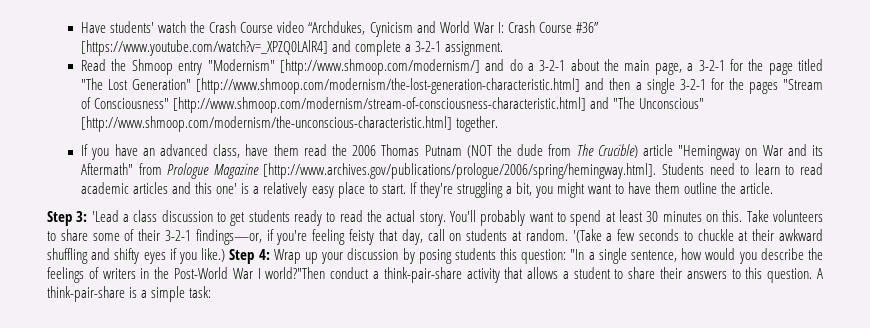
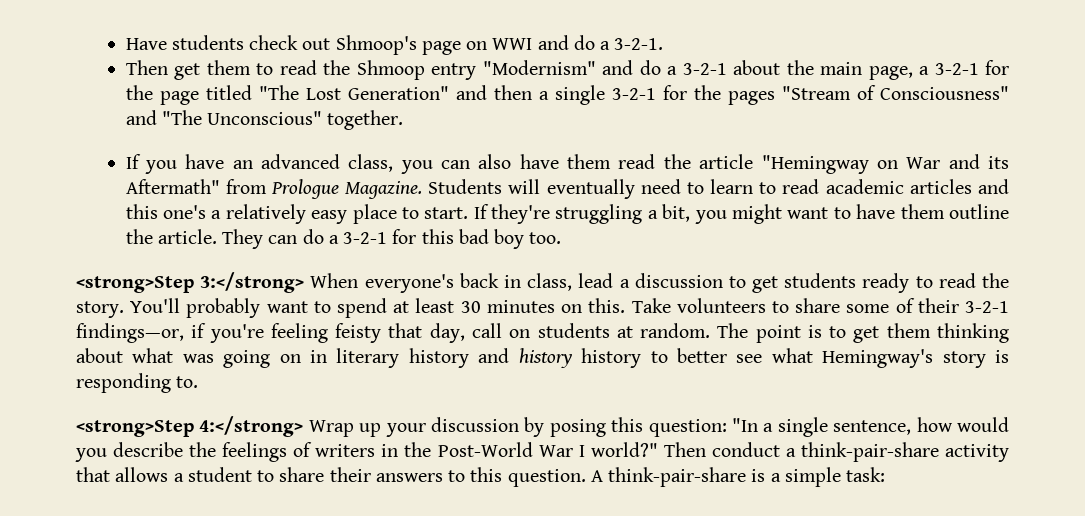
- Have students' watch the Crash Course video “Archdukes, Cynicism and World War I: Crash Course #36” [https://www.youtube.com/watch?v=_XPZQ0LAlR4] and complete a 3-2-1 assignment.
- Read the Shmoop entry "Modernism" [http://www.shmoop.com/modernism/] and do a 3-2-1 about the main page, a 3-2-1 for the page titled "The Lost Generation" [http://www.shmoop.com/modernism/the-lost-generation-characteristic.html] and then a single 3-2-1 for the pages "Stream of Consciousness" [http://www.shmoop.com/modernism/stream-of-consciousness-characteristic.html] and "The Unconscious" [http://www.shmoop.com/modernism/the-unconscious-characteristic.html] together.
+ Have students check out Shmoop's page on WWI and do a 3-2-1.
+ Then get them to read the Shmoop entry "Modernism" and do a 3-2-1 about the main page, a 3-2-1 for the page titled "The Lost Generation" and then a single 3-2-1 for the pages "Stream of Consciousness" and "The Unconscious" together.
- If you have an advanced class, have them read the 2006 Thomas Putnam (NOT the dude from The Crucible) article "Hemingway on War and its Aftermath" from Prologue Magazine [http://www.archives.gov/publications/prologue/2006/spring/hemingway.html]. Students need to learn to read academic articles and this one' is a relatively easy place to start.
+ If you have an advanced class, you can also have them read the article "Hemingway on War and its Aftermath" from Prologue Magazine. Students will eventually need to learn to read academic articles and this one's a relatively easy place to start.
- If they're struggling a bit, you might want to have them outline the article.
- Step 3: 'Lead a class discussion to get students ready to read the actual story.
+ If they're struggling a bit, you might want to have them outline the article. They can do a 3-2-1 for this bad boy too.
+ <strong>Step 3:</strong> When everyone's back in class, lead a discussion to get students ready to read the story.
- '(Take a few seconds to chuckle at their awkward shuffling and shifty eyes if you like.) Step 4: Wrap up your discussion by posing students this question: "In a single sentence, how would you describe the feelings of writers in the Post-World War I world?"Then conduct a think-pair-share activity that allows a student to share their answers to this question.
+ The point is to get them thinking about what was going on in literary history and history history to better see what Hemingway's story is responding to.
+ <strong>Step 4:</strong> Wrap up your discussion by posing this question: "In a single sentence, how would you describe the feelings of writers in the Post-World War I world?" Then conduct a think-pair-share activity that allows a student to share their answers to this question.

